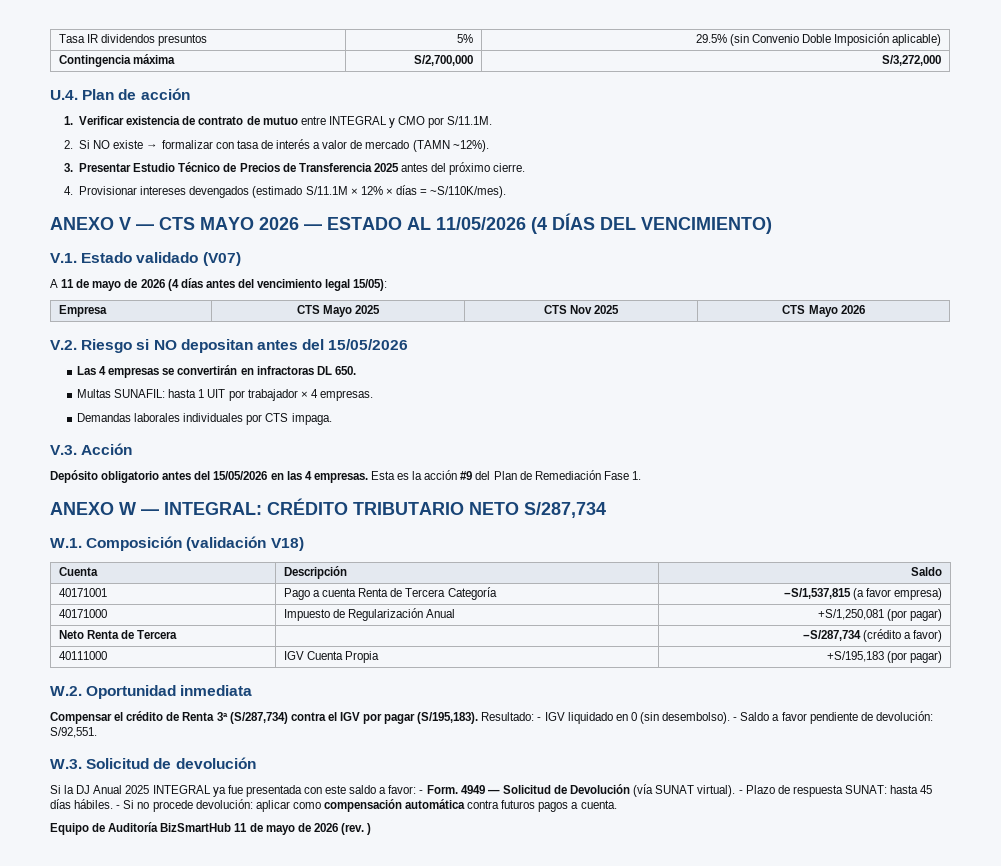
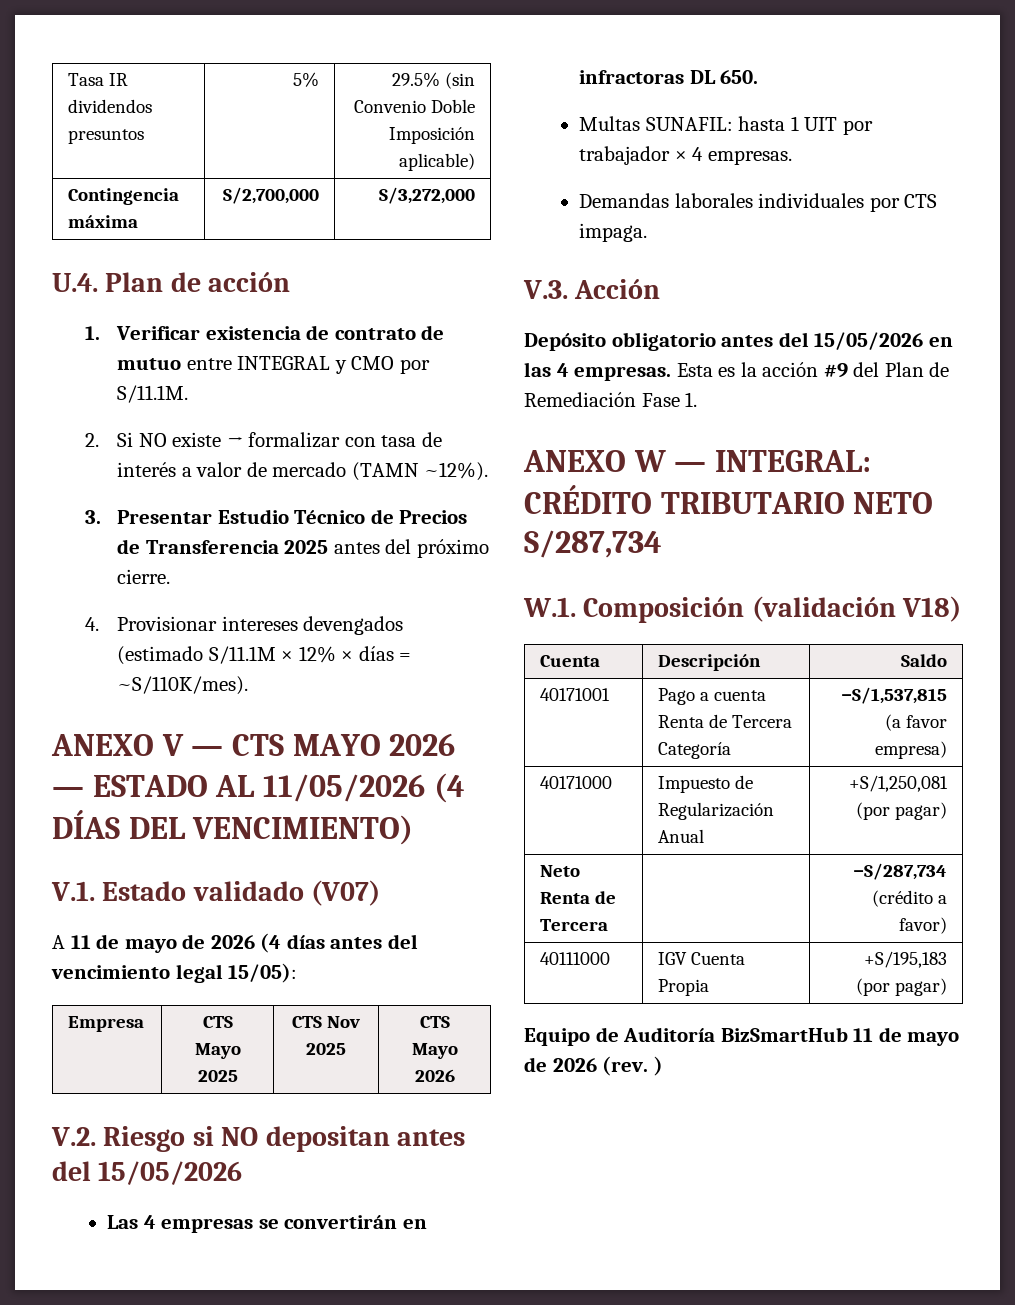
- W.2. Oportunidad inmediata
- Compensar el crédito de Renta 3ª (S/287,734) contra el IGV por pagar (S/195,183). Resultado: - IGV liquidado en 0 (sin desembolso). - Saldo a favor pendiente de devolución: S/92,551.
- W.3. Solicitud de devolución
- Si la DJ Anual 2025 INTEGRAL ya fue presentada con este saldo a favor: - Form. 4949 — Solicitud de Devolución (vía SUNAT virtual). - Plazo de respuesta SUNAT: hasta 45 días hábiles. - Si no procede devolución: aplicar como compensación automática contra futuros pagos a cuenta.

